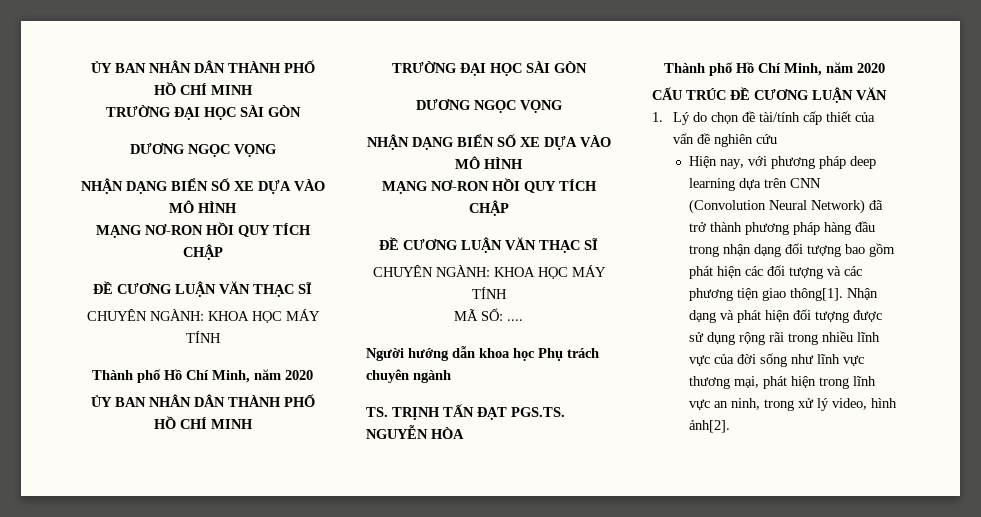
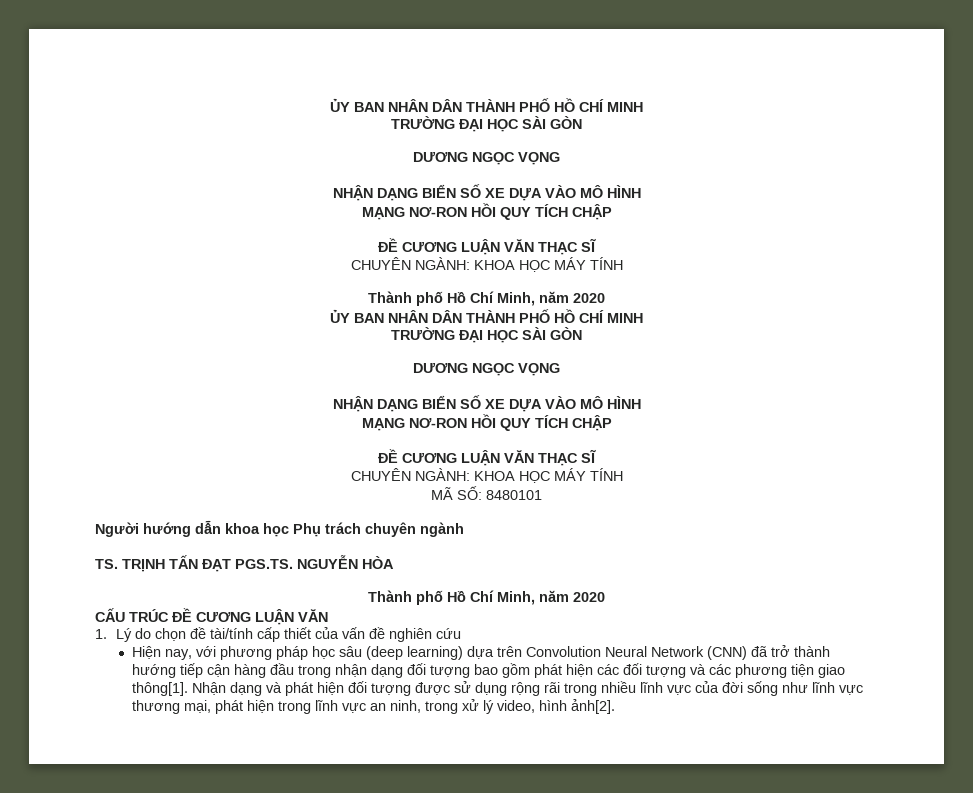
- MÃ SỐ: ....
+ MÃ SỐ: 8480101
- Hiện nay, với phương pháp deep learning dựa trên CNN (Convolution Neural Network) đã trở thành phương pháp hàng đầu trong nhận dạng đối tượng bao gồm phát hiện các đối tượng và các phương tiện giao thông[1].
+ Hiện nay, với phương pháp học sâu (deep learning) dựa trên Convolution Neural Network (CNN) đã trở thành hướng tiếp cận hàng đầu trong nhận dạng đối tượng bao gồm phát hiện các đối tượng và các phương tiện giao thông[1].

